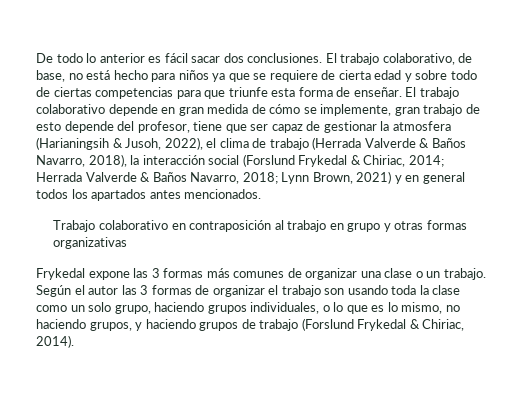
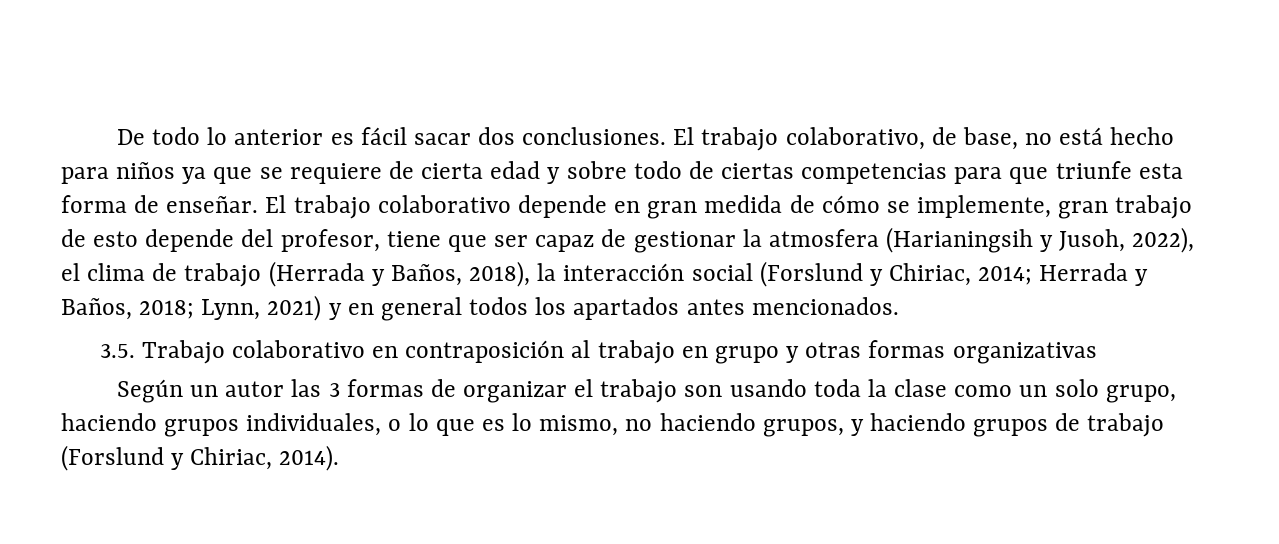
- El trabajo colaborativo depende en gran medida de cómo se implemente, gran trabajo de esto depende del profesor, tiene que ser capaz de gestionar la atmosfera (Harianingsih & Jusoh, 2022), el clima de trabajo (Herrada Valverde & Baños Navarro, 2018), la interacción social (Forslund Frykedal & Chiriac, 2014; Herrada Valverde & Baños Navarro, 2018; Lynn Brown, 2021) y en general todos los apartados antes mencionados.
+ El trabajo colaborativo depende en gran medida de cómo se implemente, gran trabajo de esto depende del profesor, tiene que ser capaz de gestionar la atmosfera (Harianingsih y Jusoh, 2022), el clima de trabajo (Herrada y Baños, 2018), la interacción social (Forslund y Chiriac, 2014; Herrada y Baños, 2018; Lynn, 2021) y en general todos los apartados antes mencionados.
- Trabajo colaborativo en contraposición al trabajo en grupo y otras formas organizativas
+ 3.5. Trabajo colaborativo en contraposición al trabajo en grupo y otras formas organizativas
- Frykedal expone las 3 formas más comunes de organizar una clase o un trabajo. Según el autor las 3 formas de organizar el trabajo son usando toda la clase como un solo grupo, haciendo grupos individuales, o lo que es lo mismo, no haciendo grupos, y haciendo grupos de trabajo (Forslund Frykedal & Chiriac, 2014).
+ Según un autor las 3 formas de organizar el trabajo son usando toda la clase como un solo grupo, haciendo grupos individuales, o lo que es lo mismo, no haciendo grupos, y haciendo grupos de trabajo (Forslund y Chiriac, 2014).

